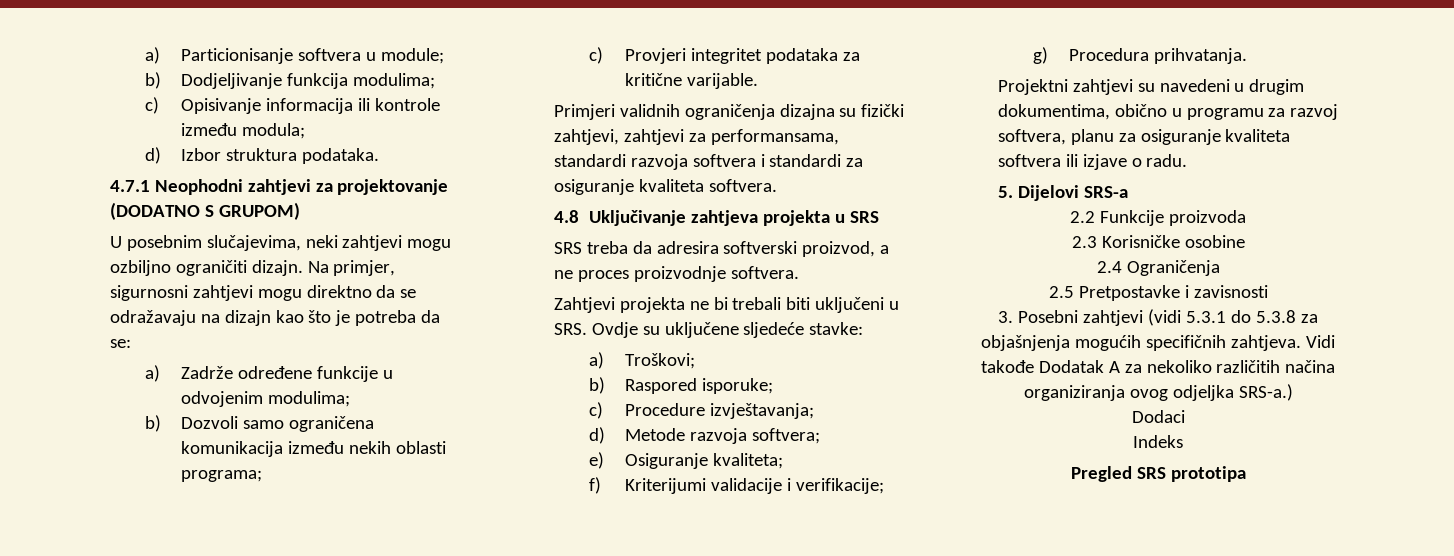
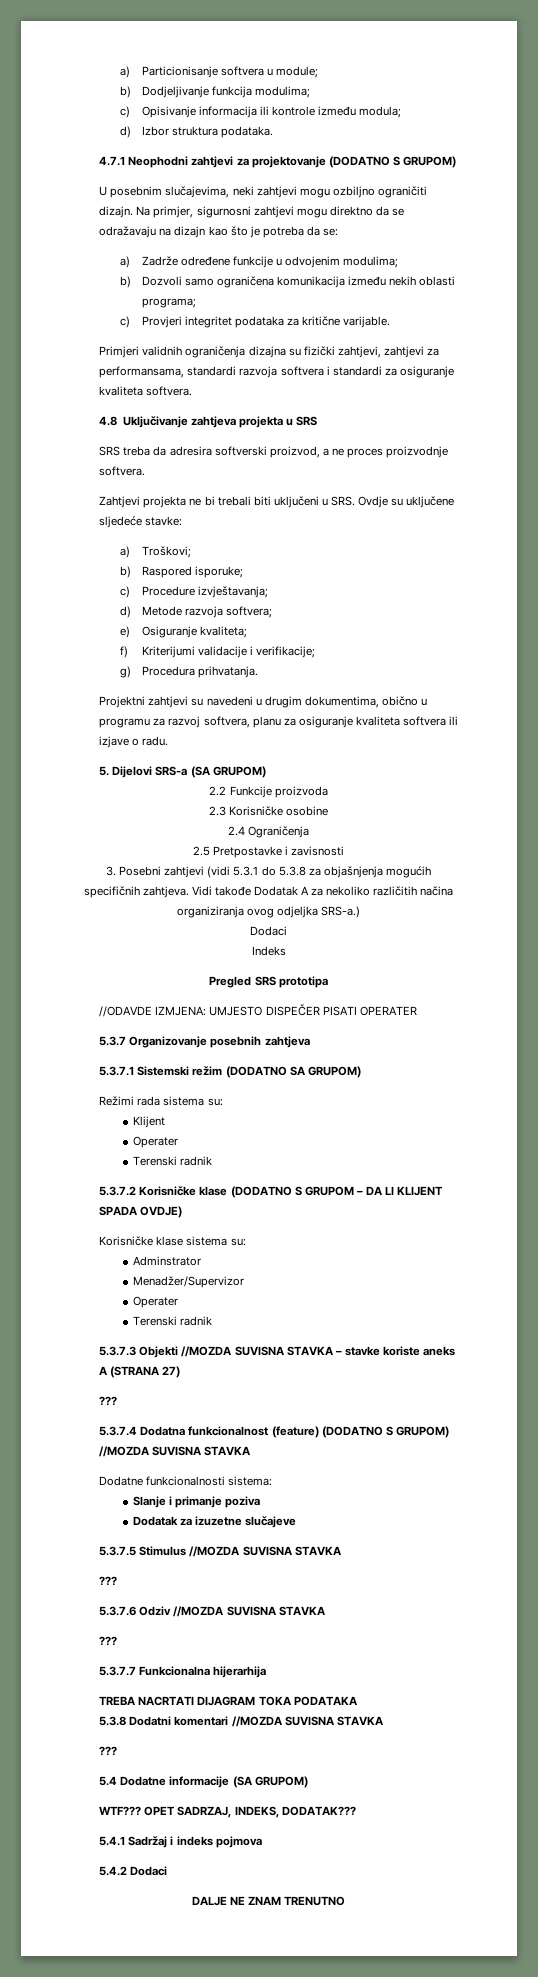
- 5. Dijelovi SRS-a
+ 5. Dijelovi SRS-a (SA GRUPOM)
+ //ODAVDE IZMJENA: UMJESTO DISPEČER PISATI OPERATER
+ 5.3.7 Organizovanje posebnih zahtjeva
+ 5.3.7.1 Sistemski režim (DODATNO SA GRUPOM)
+ Režimi rada sistema su:
+ Klijent
+ Operater
+ Terenski radnik
+ 5.3.7.2 Korisničke klase (DODATNO S GRUPOM – DA LI KLIJENT SPADA OVDJE)
+ Korisničke klase sistema su:
+ Adminstrator
+ Menadžer/Supervizor
+ Operater
+ Terenski radnik
+ 5.3.7.3 Objekti //MOZDA SUVISNA STAVKA – stavke koriste aneks A (STRANA 27)
+ ???
+ 5.3.7.4 Dodatna funkcionalnost (feature) (DODATNO S GRUPOM) //MOZDA SUVISNA STAVKA
+ Dodatne funkcionalnosti sistema:
+ Slanje i primanje poziva
+ Dodatak za izuzetne slučajeve
+ 5.3.7.5 Stimulus //MOZDA SUVISNA STAVKA
+ ???
+ 5.3.7.6 Odziv //MOZDA SUVISNA STAVKA
+ ???
+ 5.3.7.7 Funkcionalna hijerarhija
+ TREBA NACRTATI DIJAGRAM TOKA PODATAKA
+ 5.3.8 Dodatni komentari //MOZDA SUVISNA STAVKA
+ ???
+ 5.4 Dodatne informacije (SA GRUPOM)
+ WTF??? OPET SADRZAJ, INDEKS, DODATAK???
+ 5.4.1 Sadržaj i indeks pojmova
+ 5.4.2 Dodaci
+ DALJE NE ZNAM TRENUTNO

